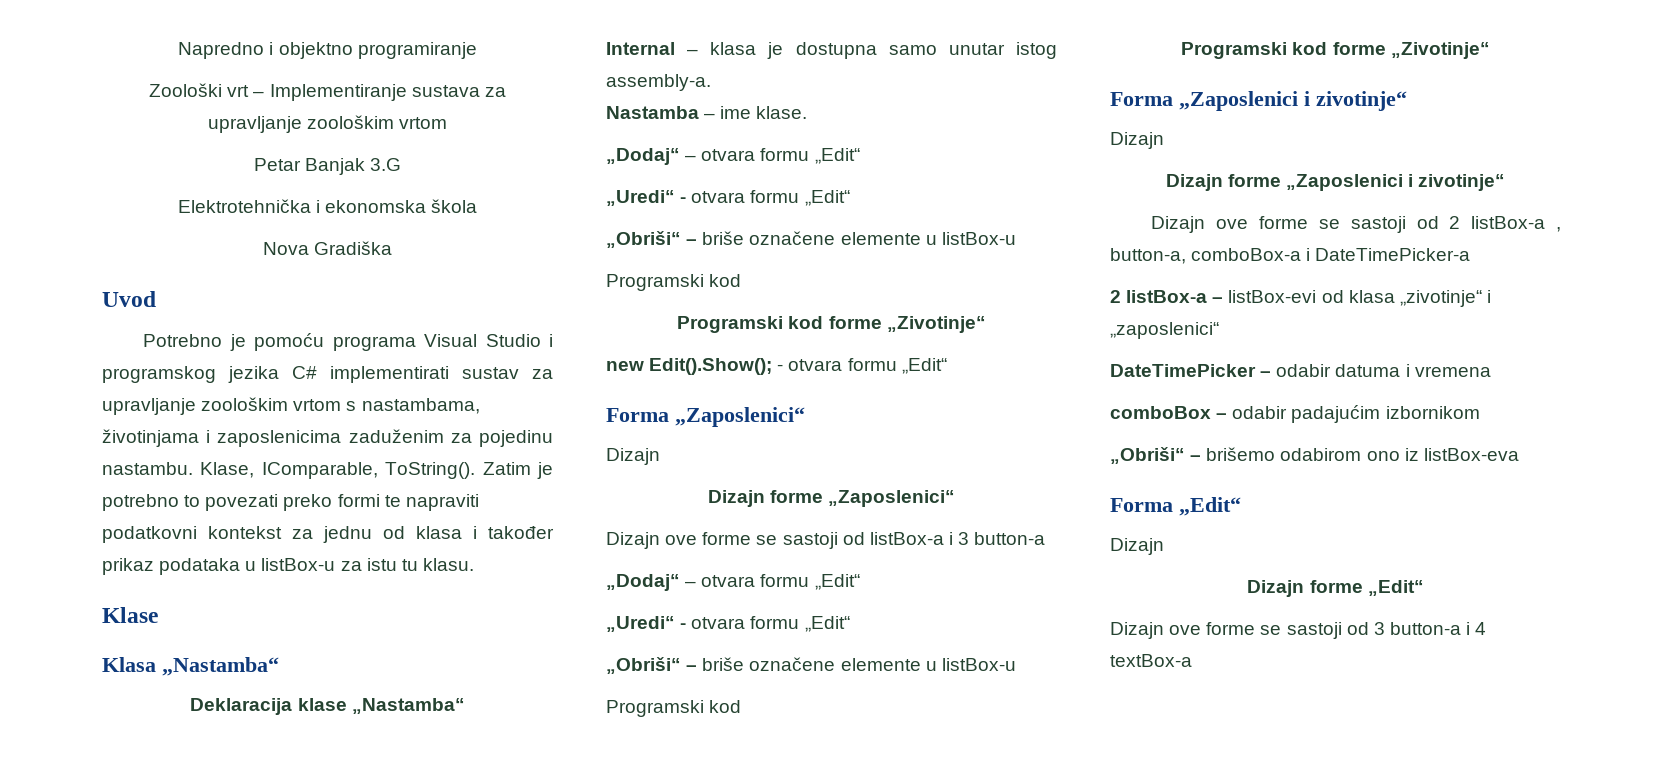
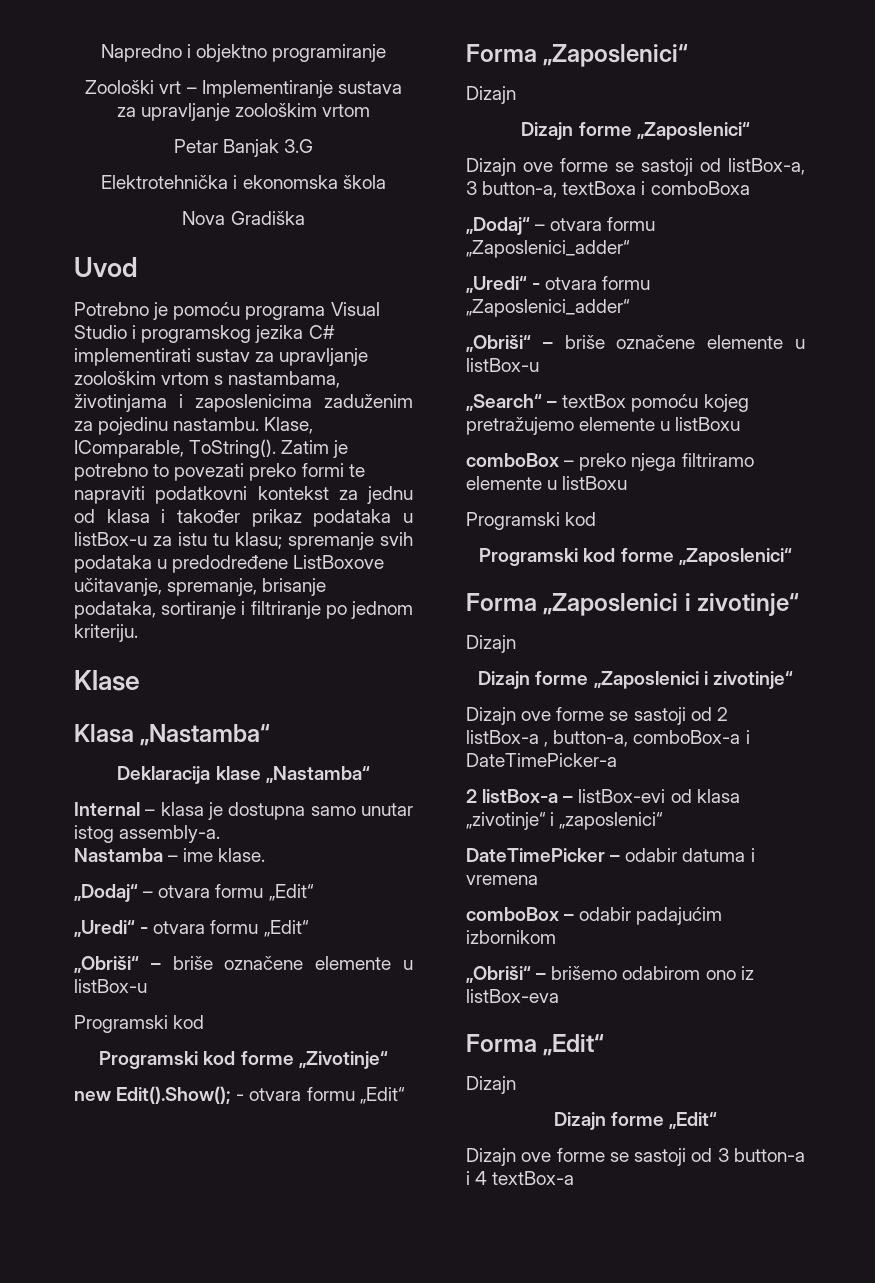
- Zatim je potrebno to povezati preko formi te napraviti podatkovni kontekst za jednu od klasa i također prikaz podataka u listBox-u za istu tu klasu.
+ Zatim je potrebno to povezati preko formi te napraviti podatkovni kontekst za jednu od klasa i također prikaz podataka u listBox-u za istu tu klasu; spremanje svih podataka u predodređene ListBoxove učitavanje, spremanje, brisanje podataka, sortiranje i filtriranje po jednom kriteriju.
- Dizajn ove forme se sastoji od listBox-a i 3 button-a
- „Dodaj“ – otvara formu „Edit“
- „Uredi“ - otvara formu „Edit“
+ Dizajn ove forme se sastoji od listBox-a, 3 button-a, textBoxa i comboBoxa
+ „Dodaj“ – otvara formu „Zaposlenici_adder“
+ „Uredi“ - otvara formu „Zaposlenici_adder“
  „Obriši“ – briše označene elemente u listBox-u
+ „Search“ – textBox pomoću kojeg pretražujemo elemente u listBoxu
+ comboBox – preko njega filtriramo elemente u listBoxu
  Programski kod
- Programski kod forme „Zivotinje“
+ Programski kod forme „Zaposlenici“

